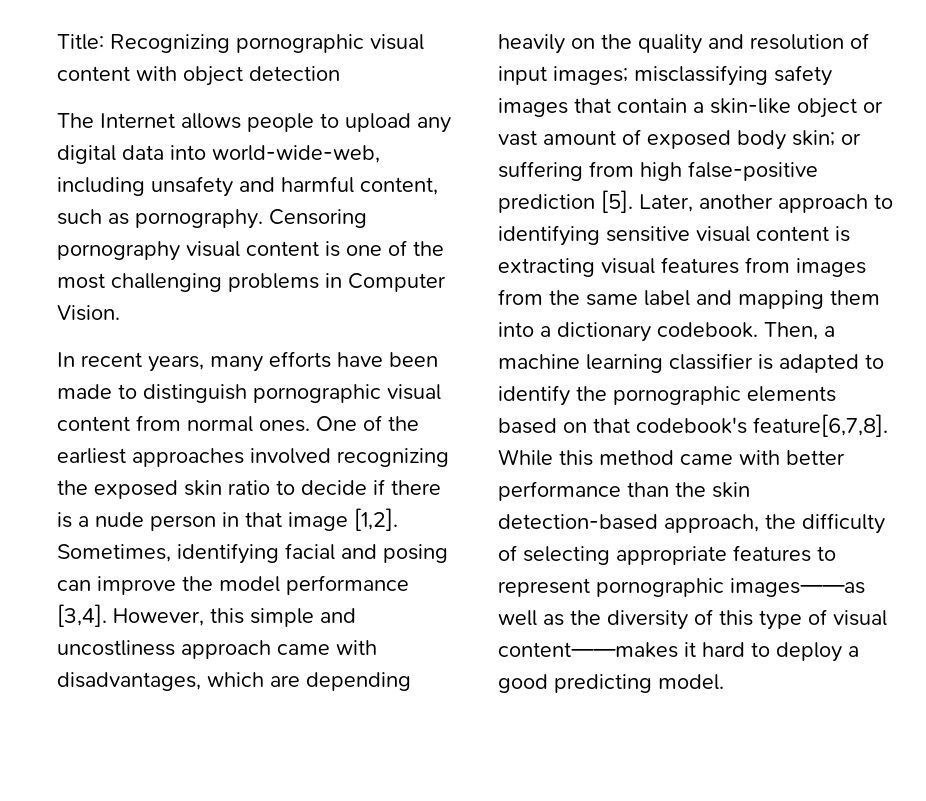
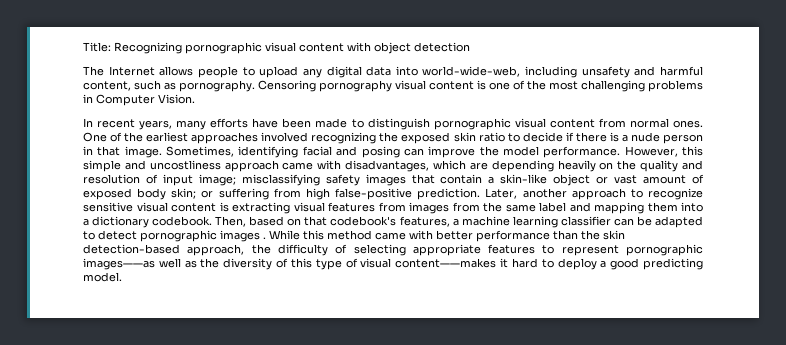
- One of the earliest approaches involved recognizing the exposed skin ratio to decide if there is a nude person in that image [1,2].
+ One of the earliest approaches involved recognizing the exposed skin ratio to decide if there is a nude person in that image.
- Sometimes, identifying facial and posing can improve the model performance [3,4].
+ Sometimes, identifying facial and posing can improve the model performance.
- However, this simple and uncostliness approach came with disadvantages, which are depending heavily on the quality and resolution of input images; misclassifying safety images that contain a skin-like object or vast amount of exposed body skin; or suffering from high false-positive prediction [5].
+ However, this simple and uncostliness approach came with disadvantages, which are depending heavily on the quality and resolution of input image; misclassifying safety images that contain a skin-like object or vast amount of exposed body skin; or suffering from high false-positive prediction.
- Later, another approach to identifying sensitive visual content is extracting visual features from images from the same label and mapping them into a dictionary codebook.
+ Later, another approach to recognize sensitive visual content is extracting visual features from images from the same label and mapping them into a dictionary codebook.
- Then, a machine learning classifier is adapted to identify the pornographic elements based on that codebook's feature[6,7,8].
+ Then, based on that codebook's features, a machine learning classifier can be adapted to detect pornographic images .

